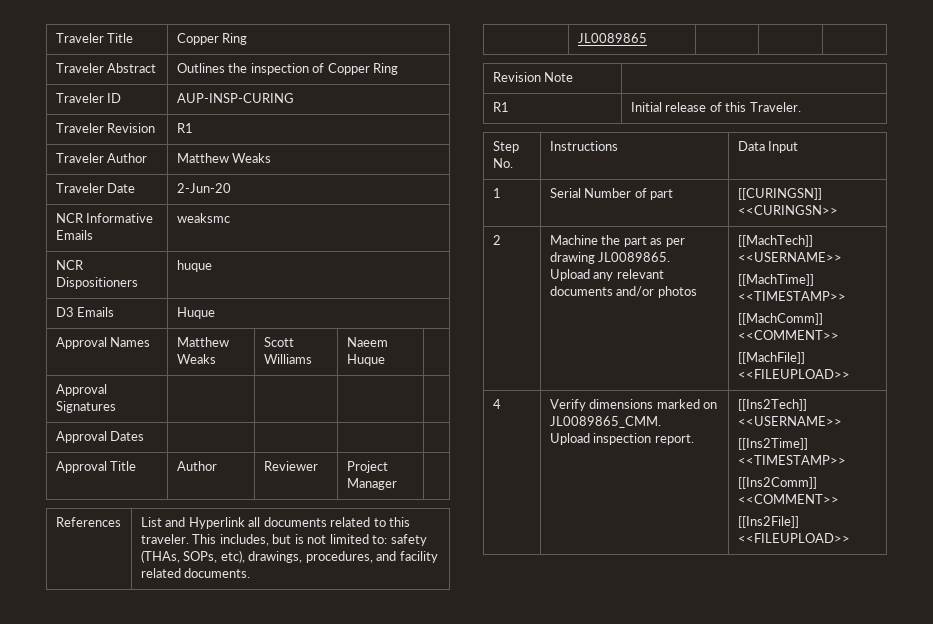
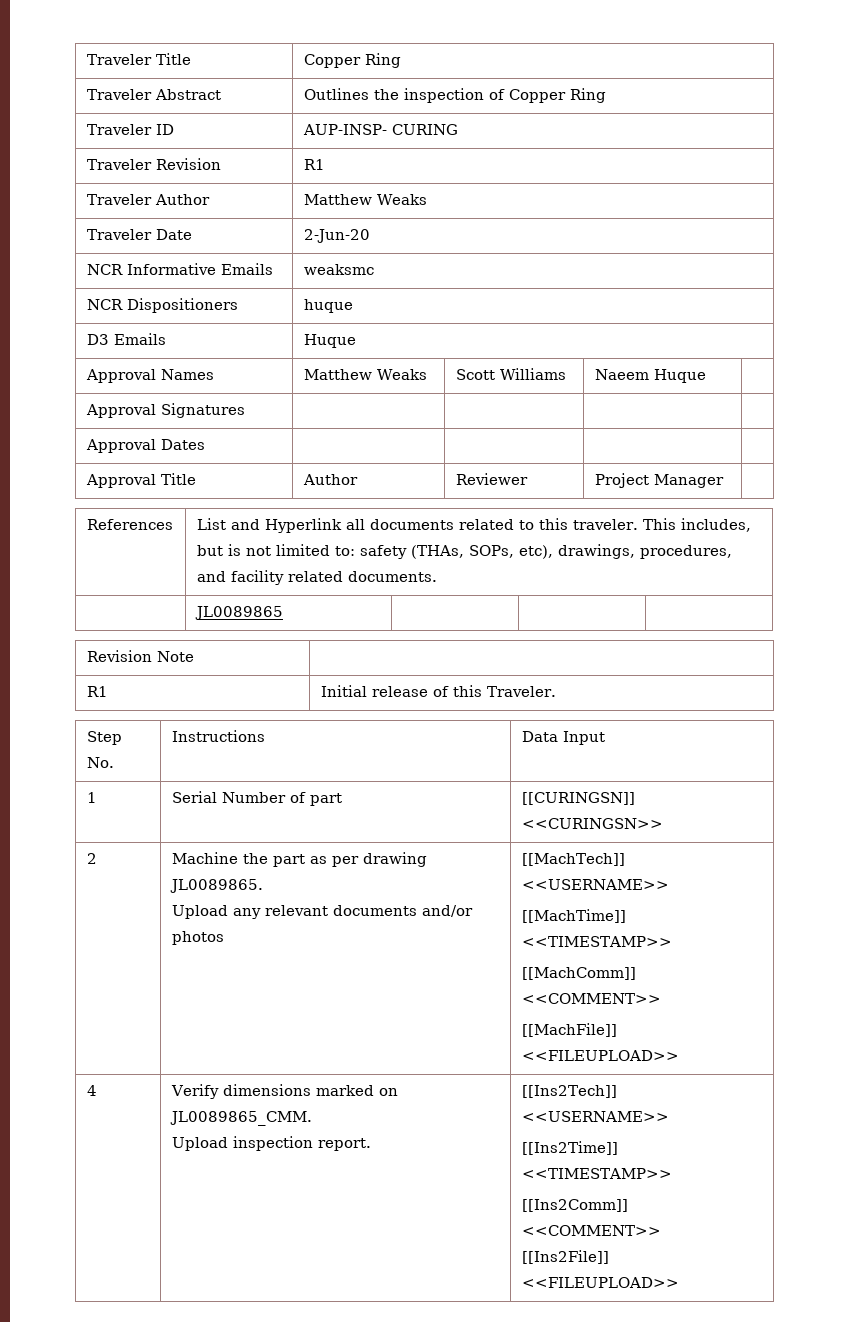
- Traveler ID | AUP-INSP-CURING
+ Traveler ID | AUP-INSP- CURING

